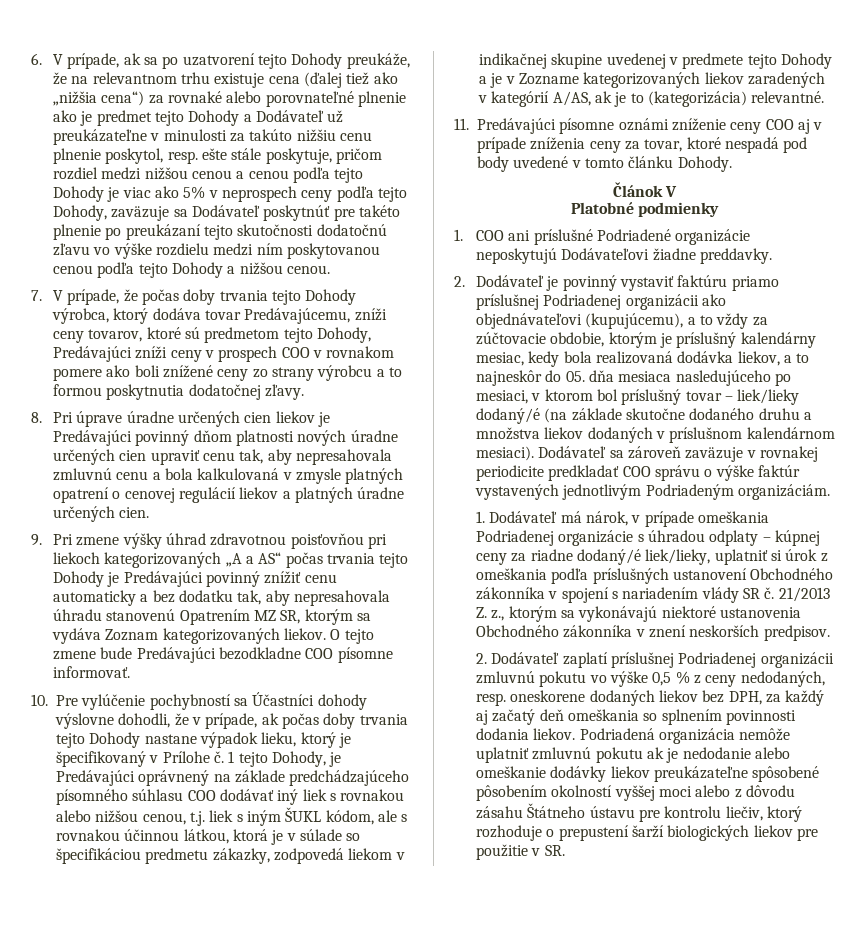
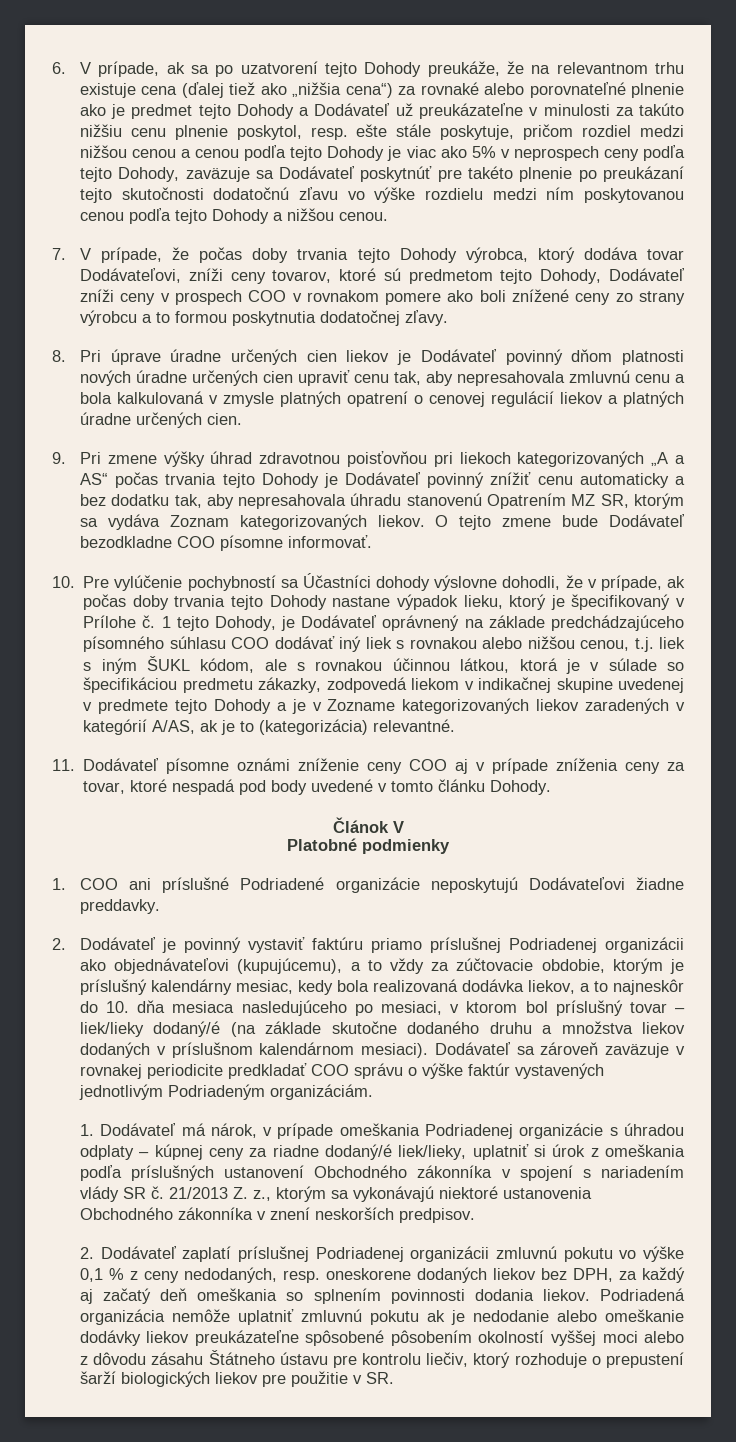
- 7. V prípade, že počas doby trvania tejto Dohody výrobca, ktorý dodáva tovar Predávajúcemu, zníži ceny tovarov, ktoré sú predmetom tejto Dohody, Predávajúci zníži ceny v prospech COO v rovnakom pomere ako boli znížené ceny zo strany výrobcu a to formou poskytnutia dodatočnej zľavy.
+ 7. V prípade, že počas doby trvania tejto Dohody výrobca, ktorý dodáva tovar Dodávateľovi, zníži ceny tovarov, ktoré sú predmetom tejto Dohody, Dodávateľ zníži ceny v prospech COO v rovnakom pomere ako boli znížené ceny zo strany výrobcu a to formou poskytnutia dodatočnej zľavy.
- 8. Pri úprave úradne určených cien liekov je Predávajúci povinný dňom platnosti nových úradne určených cien upraviť cenu tak, aby nepresahovala zmluvnú cenu a bola kalkulovaná v zmysle platných opatrení o cenovej regulácií liekov a platných úradne určených cien.
+ 8. Pri úprave úradne určených cien liekov je Dodávateľ povinný dňom platnosti nových úradne určených cien upraviť cenu tak, aby nepresahovala zmluvnú cenu a bola kalkulovaná v zmysle platných opatrení o cenovej regulácií liekov a platných úradne určených cien.
- 9. Pri zmene výšky úhrad zdravotnou poisťovňou pri liekoch kategorizovaných „A a AS“ počas trvania tejto Dohody je Predávajúci povinný znížiť cenu automaticky a bez dodatku tak, aby nepresahovala úhradu stanovenú Opatrením MZ SR, ktorým sa vydáva Zoznam kategorizovaných liekov.
+ 9. Pri zmene výšky úhrad zdravotnou poisťovňou pri liekoch kategorizovaných „A a AS“ počas trvania tejto Dohody je Dodávateľ povinný znížiť cenu automaticky a bez dodatku tak, aby nepresahovala úhradu stanovenú Opatrením MZ SR, ktorým sa vydáva Zoznam kategorizovaných liekov.
- O tejto zmene bude Predávajúci bezodkladne COO písomne informovať.
+ O tejto zmene bude Dodávateľ bezodkladne COO písomne informovať.
- 1 tejto Dohody, je Predávajúci oprávnený na základe predchádzajúceho písomného súhlasu COO dodávať iný liek s rovnakou alebo nižšou cenou, t.j. liek s iným ŠUKL kódom, ale s rovnakou účinnou látkou, ktorá je v súlade so špecifikáciou predmetu zákazky, zodpovedá liekom v indikačnej skupine uvedenej v predmete tejto Dohody a je v Zozname kategorizovaných liekov zaradených v kategórií A/AS, ak je to (kategorizácia) relevantné.
+ 1 tejto Dohody, je Dodávateľ oprávnený na základe predchádzajúceho písomného súhlasu COO dodávať iný liek s rovnakou alebo nižšou cenou, t.j. liek s iným ŠUKL kódom, ale s rovnakou účinnou látkou, ktorá je v súlade so špecifikáciou predmetu zákazky, zodpovedá liekom v indikačnej skupine uvedenej v predmete tejto Dohody a je v Zozname kategorizovaných liekov zaradených v kategórií A/AS, ak je to (kategorizácia) relevantné.
- 11. Predávajúci písomne oznámi zníženie ceny COO aj v prípade zníženia ceny za tovar, ktoré nespadá pod body uvedené v tomto článku Dohody.
+ 11. Dodávateľ písomne oznámi zníženie ceny COO aj v prípade zníženia ceny za tovar, ktoré nespadá pod body uvedené v tomto článku Dohody.
- 2. Dodávateľ je povinný vystaviť faktúru priamo príslušnej Podriadenej organizácii ako objednávateľovi (kupujúcemu), a to vždy za zúčtovacie obdobie, ktorým je príslušný kalendárny mesiac, kedy bola realizovaná dodávka liekov, a to najneskôr do 05. dňa mesiaca nasledujúceho po mesiaci, v ktorom bol príslušný tovar – liek/lieky dodaný/é (na základe skutočne dodaného druhu a množstva liekov dodaných v príslušnom kalendárnom mesiaci).
+ 2. Dodávateľ je povinný vystaviť faktúru priamo príslušnej Podriadenej organizácii ako objednávateľovi (kupujúcemu), a to vždy za zúčtovacie obdobie, ktorým je príslušný kalendárny mesiac, kedy bola realizovaná dodávka liekov, a to najneskôr do 10. dňa mesiaca nasledujúceho po mesiaci, v ktorom bol príslušný tovar – liek/lieky dodaný/é (na základe skutočne dodaného druhu a množstva liekov dodaných v príslušnom kalendárnom mesiaci).
- 2. Dodávateľ zaplatí príslušnej Podriadenej organizácii zmluvnú pokutu vo výške 0,5 % z ceny nedodaných, resp. oneskorene dodaných liekov bez DPH, za každý aj začatý deň omeškania so splnením povinnosti dodania liekov.
+ 2. Dodávateľ zaplatí príslušnej Podriadenej organizácii zmluvnú pokutu vo výške 0,1 % z ceny nedodaných, resp. oneskorene dodaných liekov bez DPH, za každý aj začatý deň omeškania so splnením povinnosti dodania liekov.

